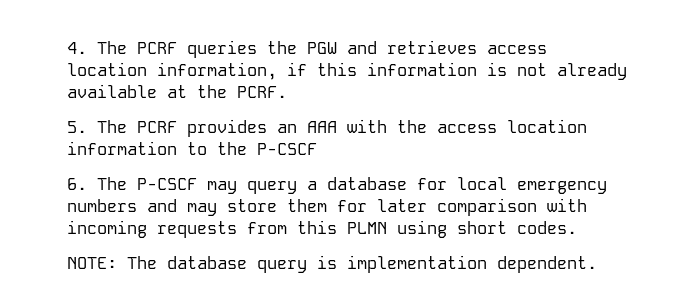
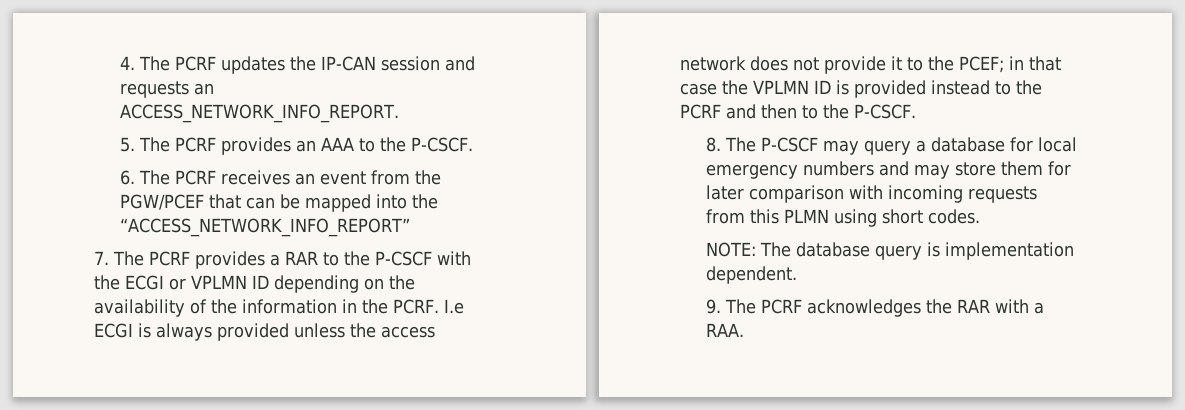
- 4. The PCRF queries the PGW and retrieves access location information, if this information is not already available at the PCRF.
+ 4. The PCRF updates the IP-CAN session and requests an ACCESS_NETWORK_INFO_REPORT.
- 5. The PCRF provides an AAA with the access location information to the P-CSCF
- 6. The P-CSCF may query a database for local emergency numbers and may store them for later comparison with incoming requests from this PLMN using short codes.
+ 5. The PCRF provides an AAA to the P-CSCF.
+ 6. The PCRF receives an event from the PGW/PCEF that can be mapped into the “ACCESS_NETWORK_INFO_REPORT”
+ 7. The PCRF provides a RAR to the P-CSCF with the ECGI or VPLMN ID depending on the availability of the information in the PCRF. I.e ECGI is always provided unless the access network does not provide it to the PCEF; in that case the VPLMN ID is provided instead to the PCRF and then to the P-CSCF.
+ 8. The P-CSCF may query a database for local emergency numbers and may store them for later comparison with incoming requests from this PLMN using short codes.
+ 9. The PCRF acknowledges the RAR with a RAA.

